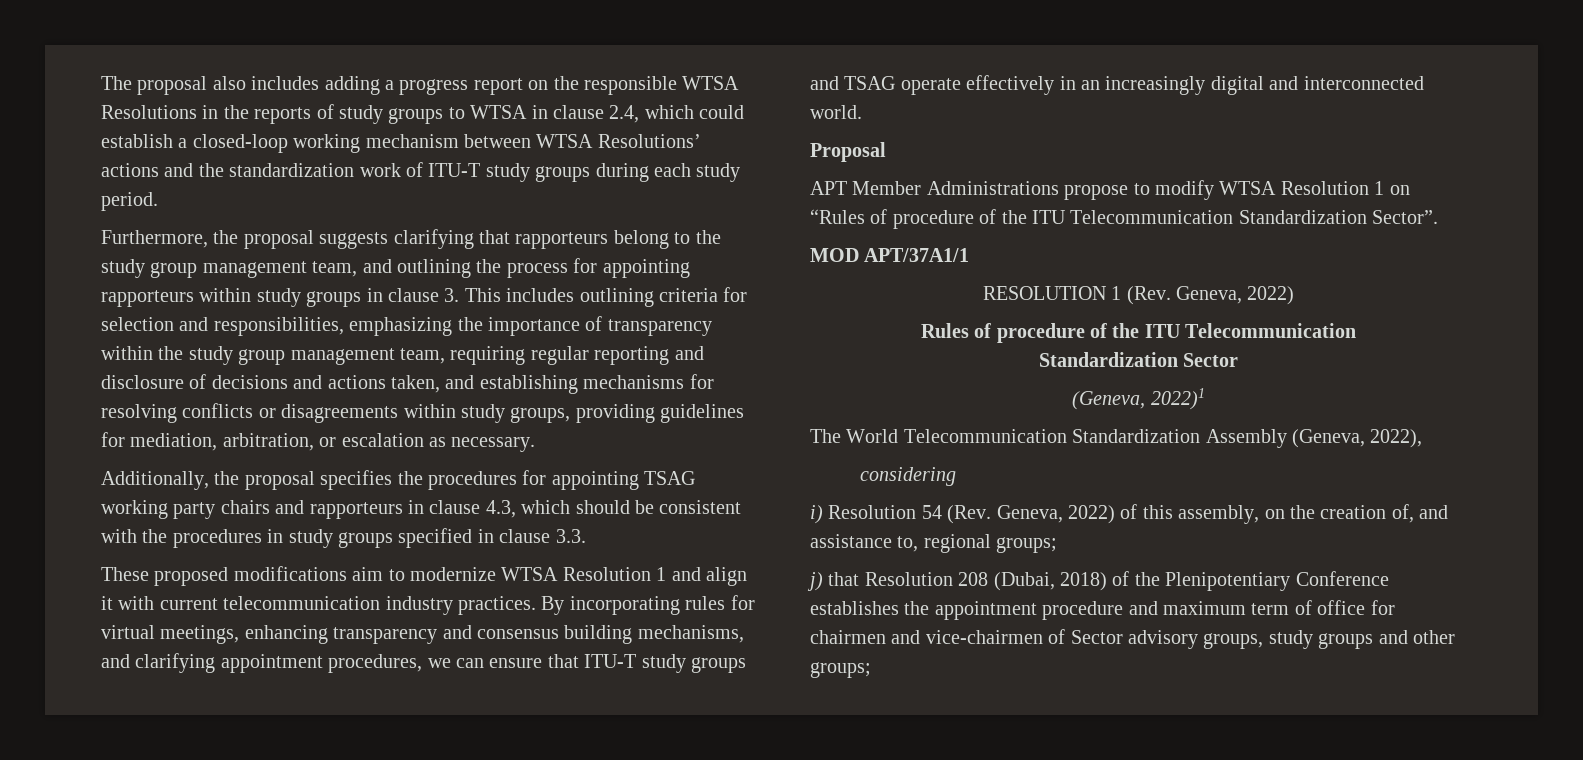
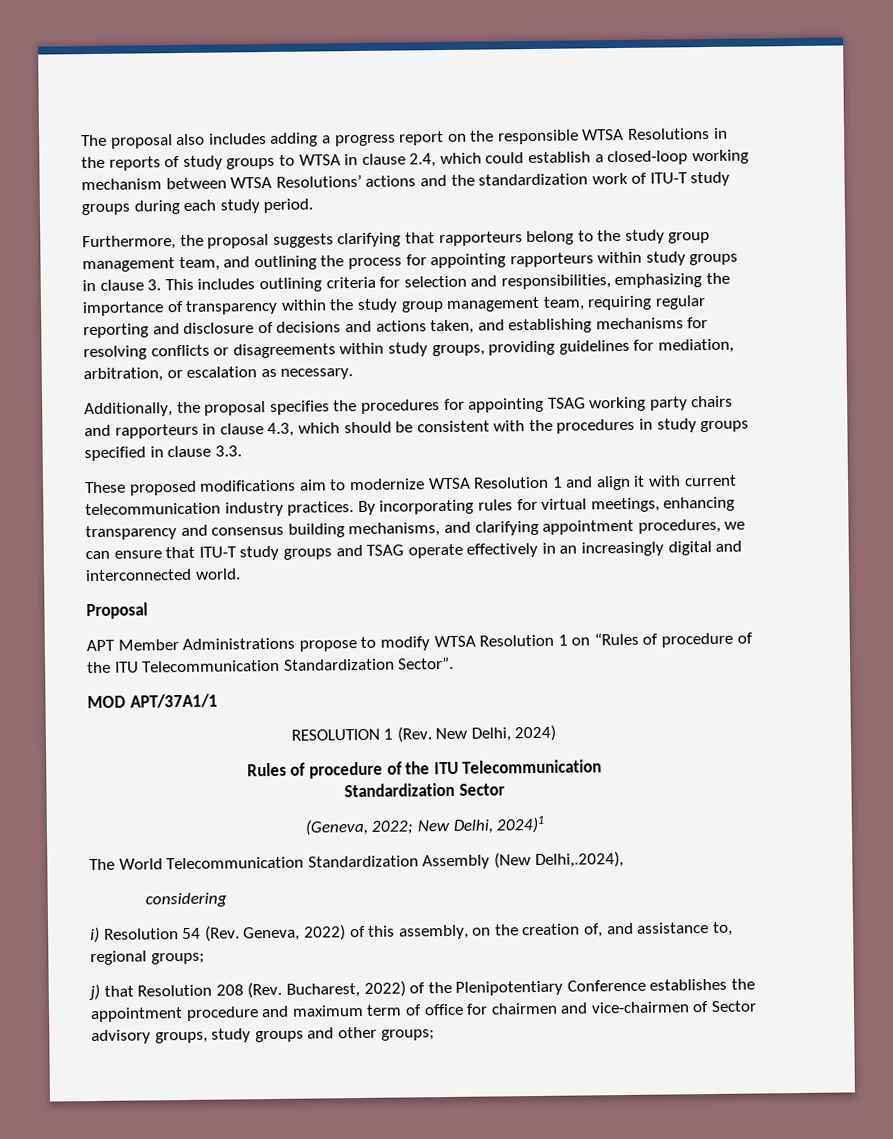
- RESOLUTION 1 (Rev. Geneva, 2022)
+ RESOLUTION 1 (Rev. New Delhi, 2024)
- (Geneva, 2022)1
+ (Geneva, 2022; New Delhi, 2024)1
- The World Telecommunication Standardization Assembly (Geneva, 2022),
+ The World Telecommunication Standardization Assembly (New Delhi,.2024),
- j) that Resolution 208 (Dubai, 2018) of the Plenipotentiary Conference establishes the appointment procedure and maximum term of office for chairmen and vice-chairmen of Sector advisory groups, study groups and other groups;
+ j) that Resolution 208 (Rev. Bucharest, 2022) of the Plenipotentiary Conference establishes the appointment procedure and maximum term of office for chairmen and vice-chairmen of Sector advisory groups, study groups and other groups;

